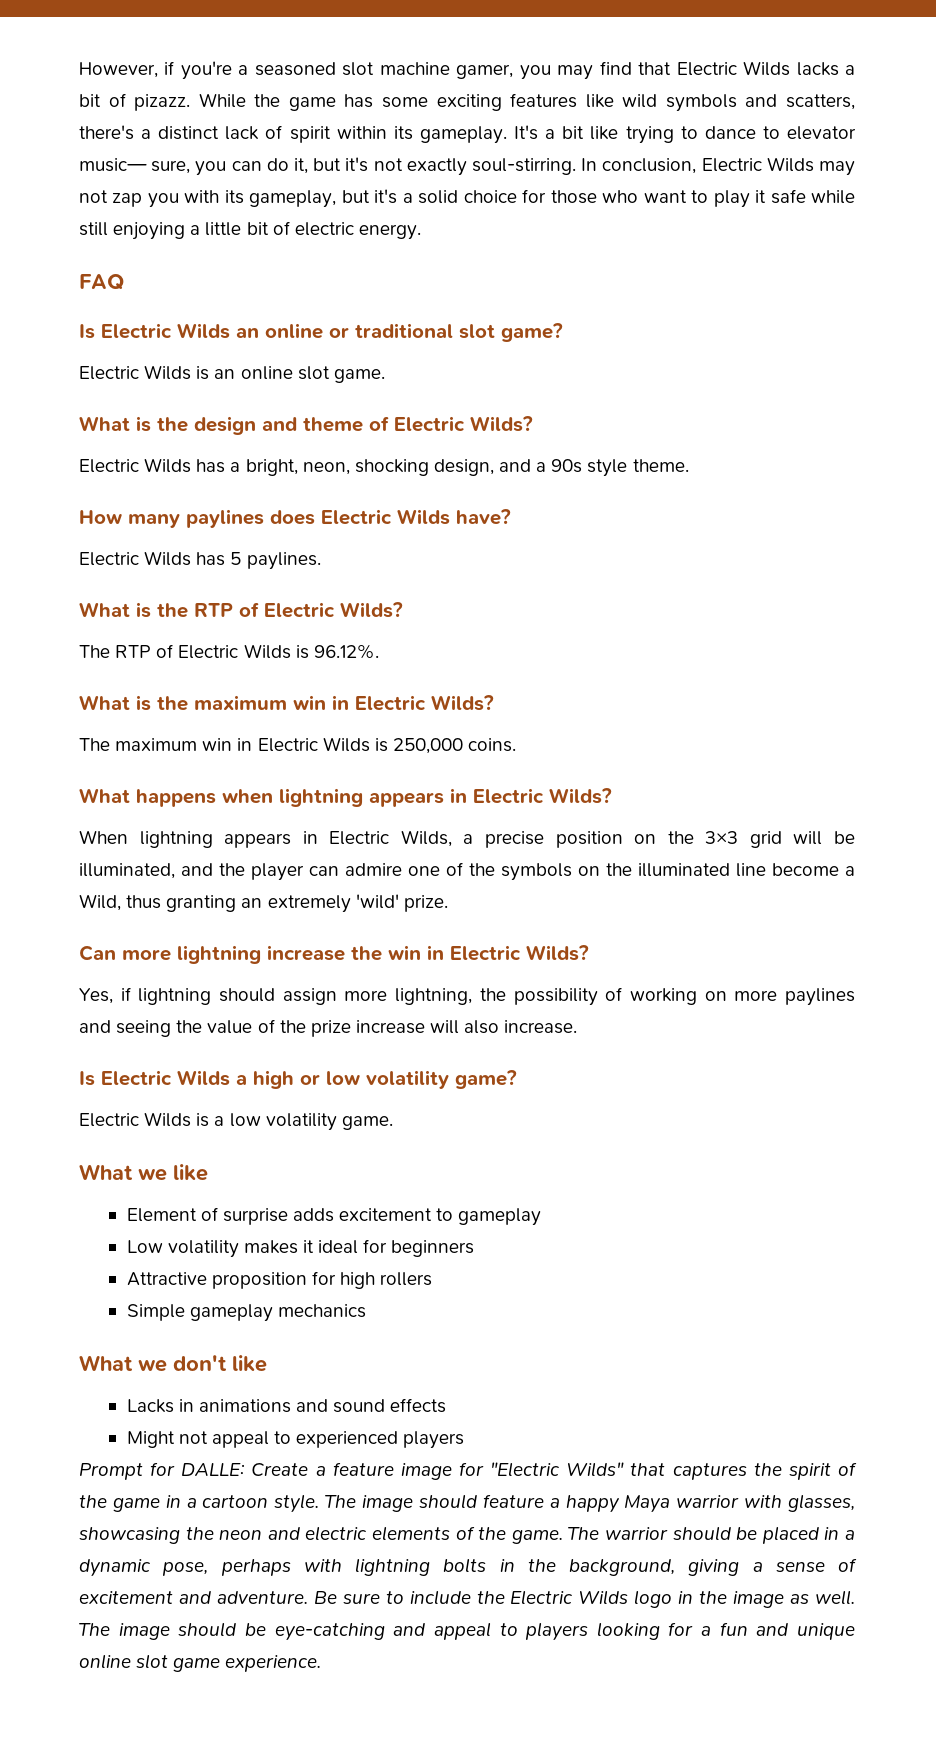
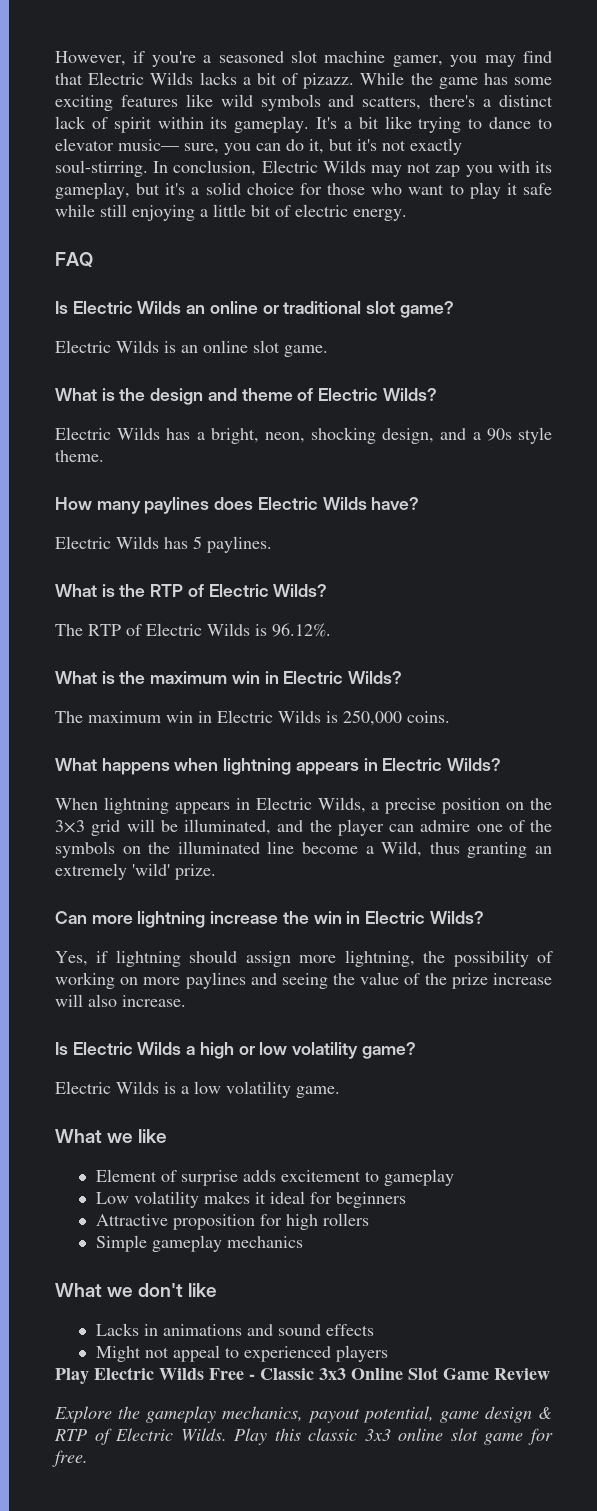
- Prompt for DALLE: Create a feature image for "Electric Wilds" that captures the spirit of the game in a cartoon style. The image should feature a happy Maya warrior with glasses, showcasing the neon and electric elements of the game. The warrior should be placed in a dynamic pose, perhaps with lightning bolts in the background, giving a sense of excitement and adventure. Be sure to include the Electric Wilds logo in the image as well. The image should be eye-catching and appeal to players looking for a fun and unique online slot game experience.
+ Play Electric Wilds Free - Classic 3x3 Online Slot Game Review
+ Explore the gameplay mechanics, payout potential, game design & RTP of Electric Wilds. Play this classic 3x3 online slot game for free.

